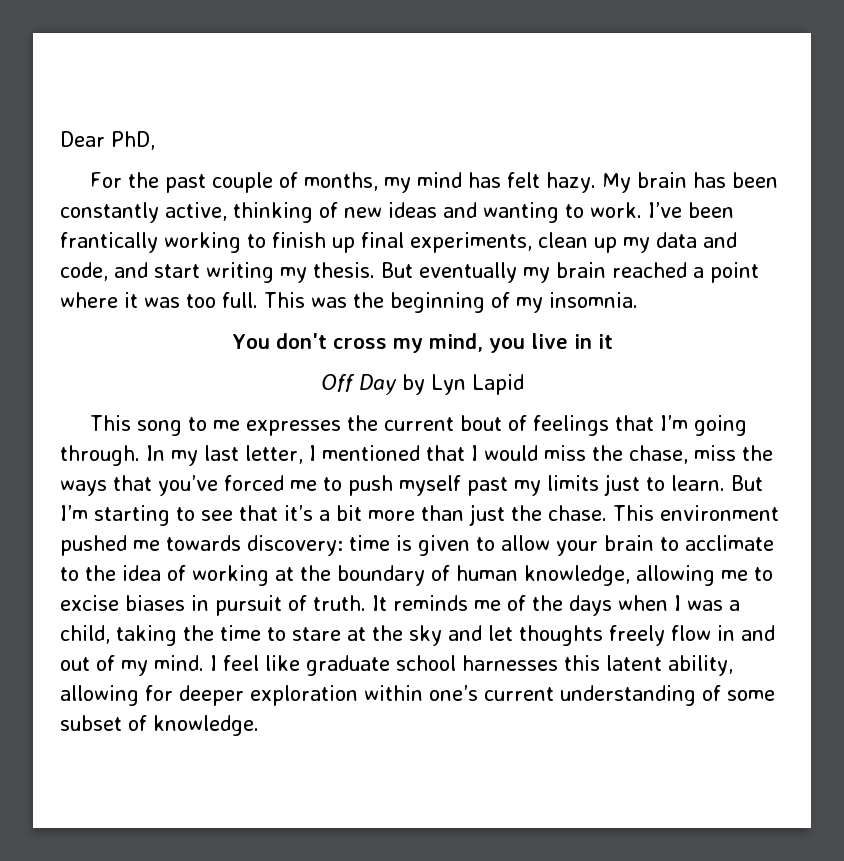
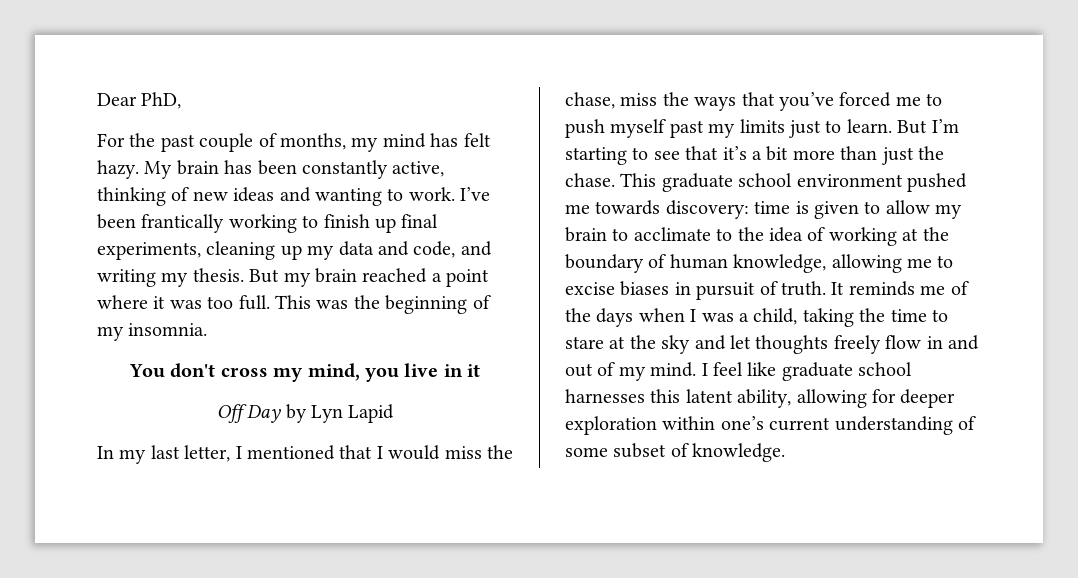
- I’ve been frantically working to finish up final experiments, clean up my data and code, and start writing my thesis.
+ I’ve been frantically working to finish up final experiments, cleaning up my data and code, and writing my thesis.
- But eventually my brain reached a point where it was too full.
+ But my brain reached a point where it was too full.
- This song to me expresses the current bout of feelings that I’m going through.
- This environment pushed me towards discovery: time is given to allow your brain to acclimate to the idea of working at the boundary of human knowledge, allowing me to excise biases in pursuit of truth.
+ This graduate school environment pushed me towards discovery: time is given to allow my brain to acclimate to the idea of working at the boundary of human knowledge, allowing me to excise biases in pursuit of truth.

